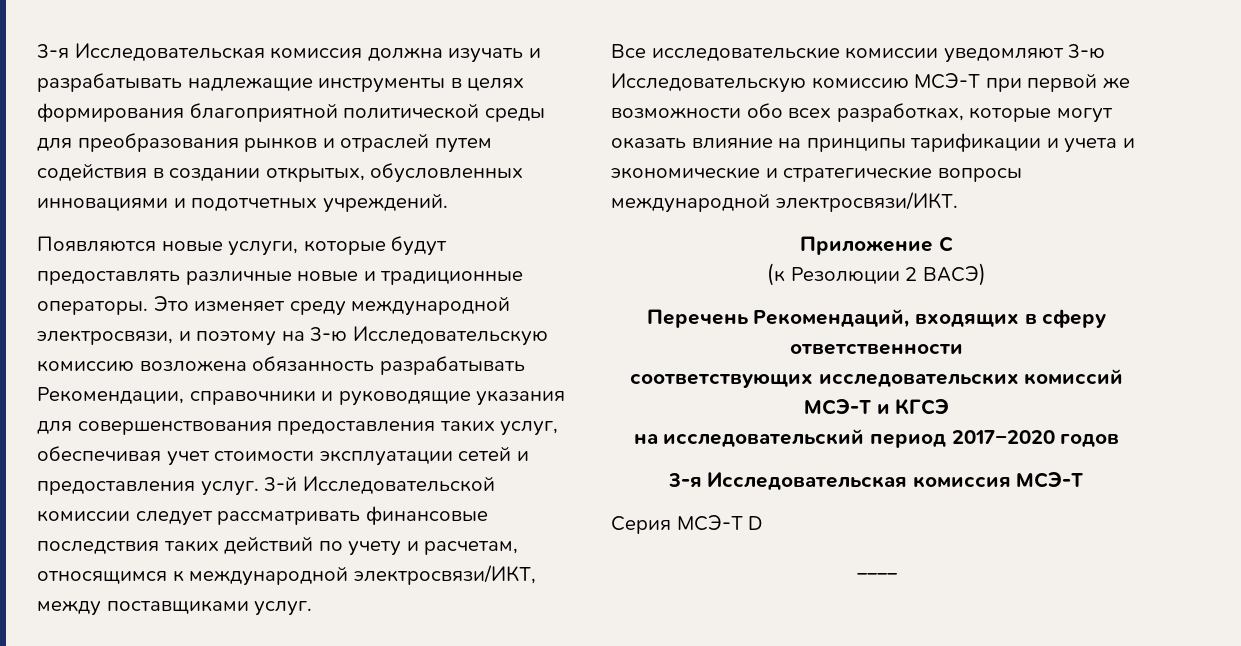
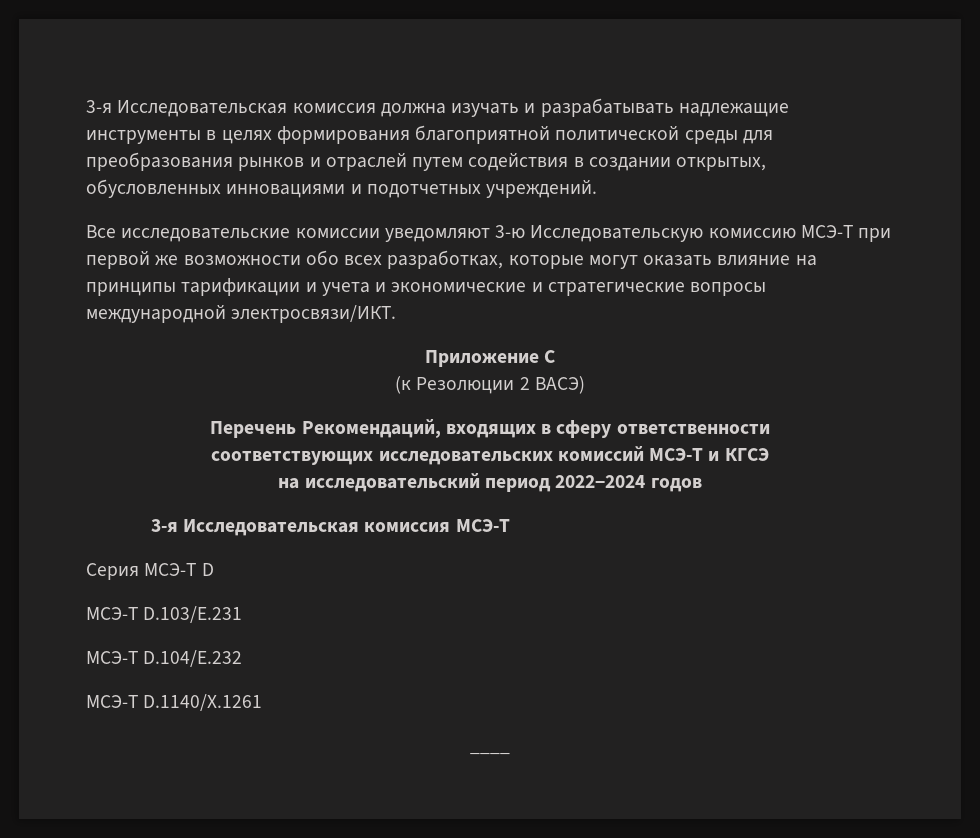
- Появляются новые услуги, которые будут предоставлять различные новые и традиционные операторы. Это изменяет среду международной электросвязи, и поэтому на 3-ю Исследовательскую комиссию возложена обязанность разрабатывать Рекомендации, справочники и руководящие указания для совершенствования предоставления таких услуг, обеспечивая учет стоимости эксплуатации сетей и предоставления услуг. 3-й Исследовательской комиссии следует рассматривать финансовые последствия таких действий по учету и расчетам, относящимся к международной электросвязи/ИКТ, между поставщиками услуг.
- на исследовательский период 2017−2020 годов
+ на исследовательский период 2022−2024 годов
+ МСЭ-T D.103/E.231
+ МСЭ-T D.104/E.232
+ МСЭ-T D.1140/X.1261

